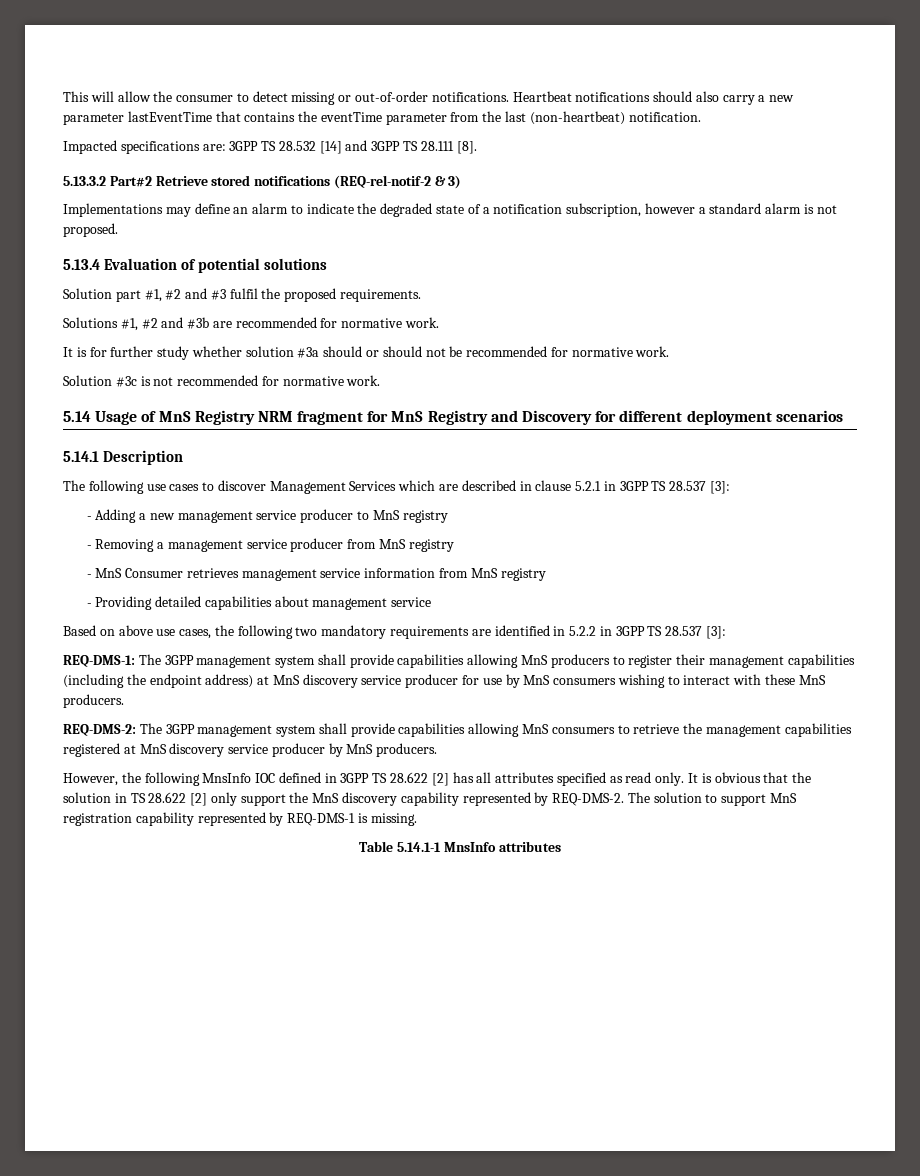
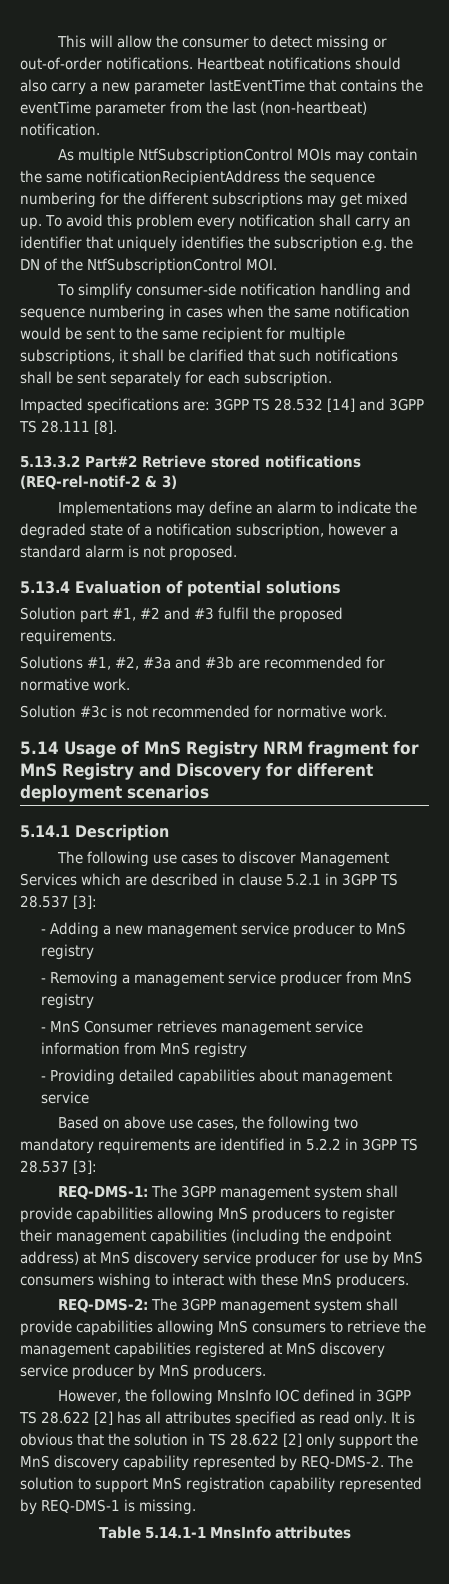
+ As multiple NtfSubscriptionControl MOIs may contain the same notificationRecipientAddress the sequence numbering for the different subscriptions may get mixed up. To avoid this problem every notification shall carry an identifier that uniquely identifies the subscription e.g. the DN of the NtfSubscriptionControl MOI.
+ To simplify consumer-side notification handling and sequence numbering in cases when the same notification would be sent to the same recipient for multiple subscriptions, it shall be clarified that such notifications shall be sent separately for each subscription.
- Solutions #1, #2 and #3b are recommended for normative work.
+ Solutions #1, #2, #3a and #3b are recommended for normative work.
- It is for further study whether solution #3a should or should not be recommended for normative work.

